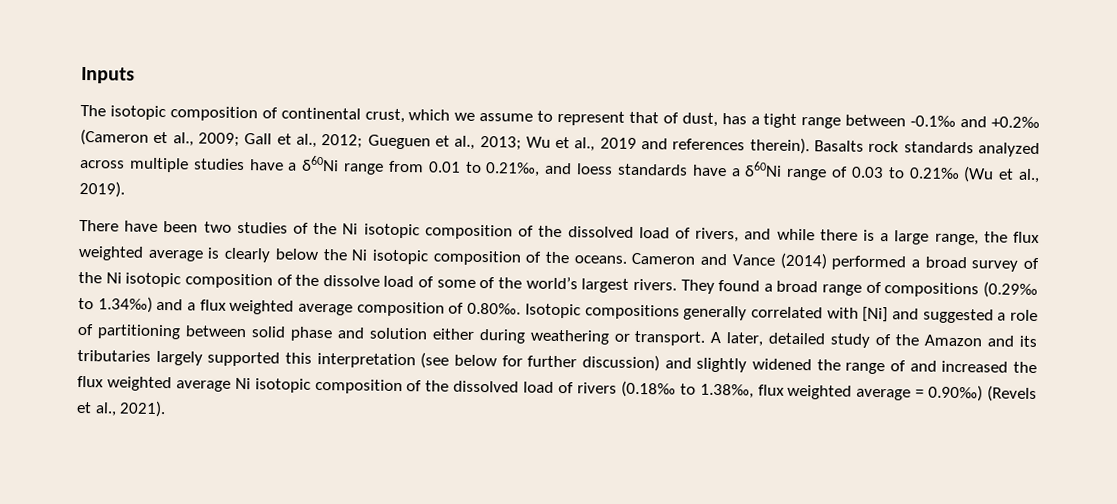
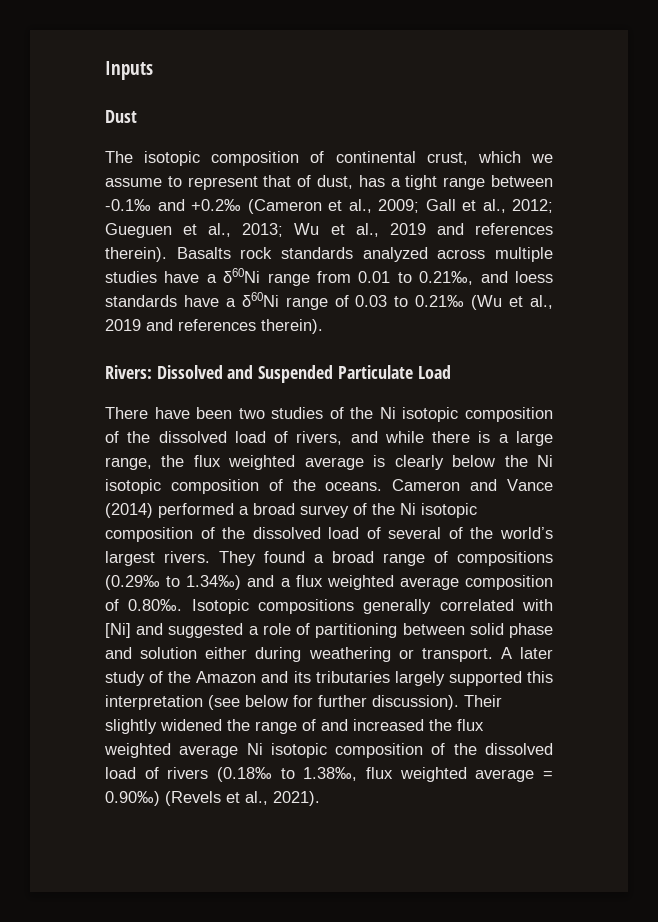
+ Dust
- Basalts rock standards analyzed across multiple studies have a δ60Ni range from 0.01 to 0.21‰, and loess standards have a δ60Ni range of 0.03 to 0.21‰ (Wu et al., 2019).
+ Basalts rock standards analyzed across multiple studies have a δ60Ni range from 0.01 to 0.21‰, and loess standards have a δ60Ni range of 0.03 to 0.21‰ (Wu et al., 2019 and references therein).
+ Rivers: Dissolved and Suspended Particulate Load
- Cameron and Vance (2014) performed a broad survey of the Ni isotopic composition of the dissolve load of some of the world’s largest rivers.
+ Cameron and Vance (2014) performed a broad survey of the Ni isotopic composition of the dissolved load of several of the world’s largest rivers.
- A later, detailed study of the Amazon and its tributaries largely supported this interpretation (see below for further discussion) and slightly widened the range of and increased the flux weighted average Ni isotopic composition of the dissolved load of rivers (0.18‰ to 1.38‰, flux weighted average = 0.90‰) (Revels et al., 2021).
+ A later study of the Amazon and its tributaries largely supported this interpretation (see below for further discussion). Their slightly widened the range of and increased the flux weighted average Ni isotopic composition of the dissolved load of rivers (0.18‰ to 1.38‰, flux weighted average = 0.90‰) (Revels et al., 2021).

